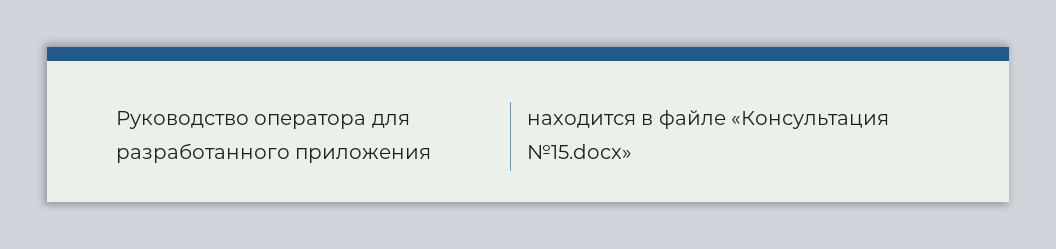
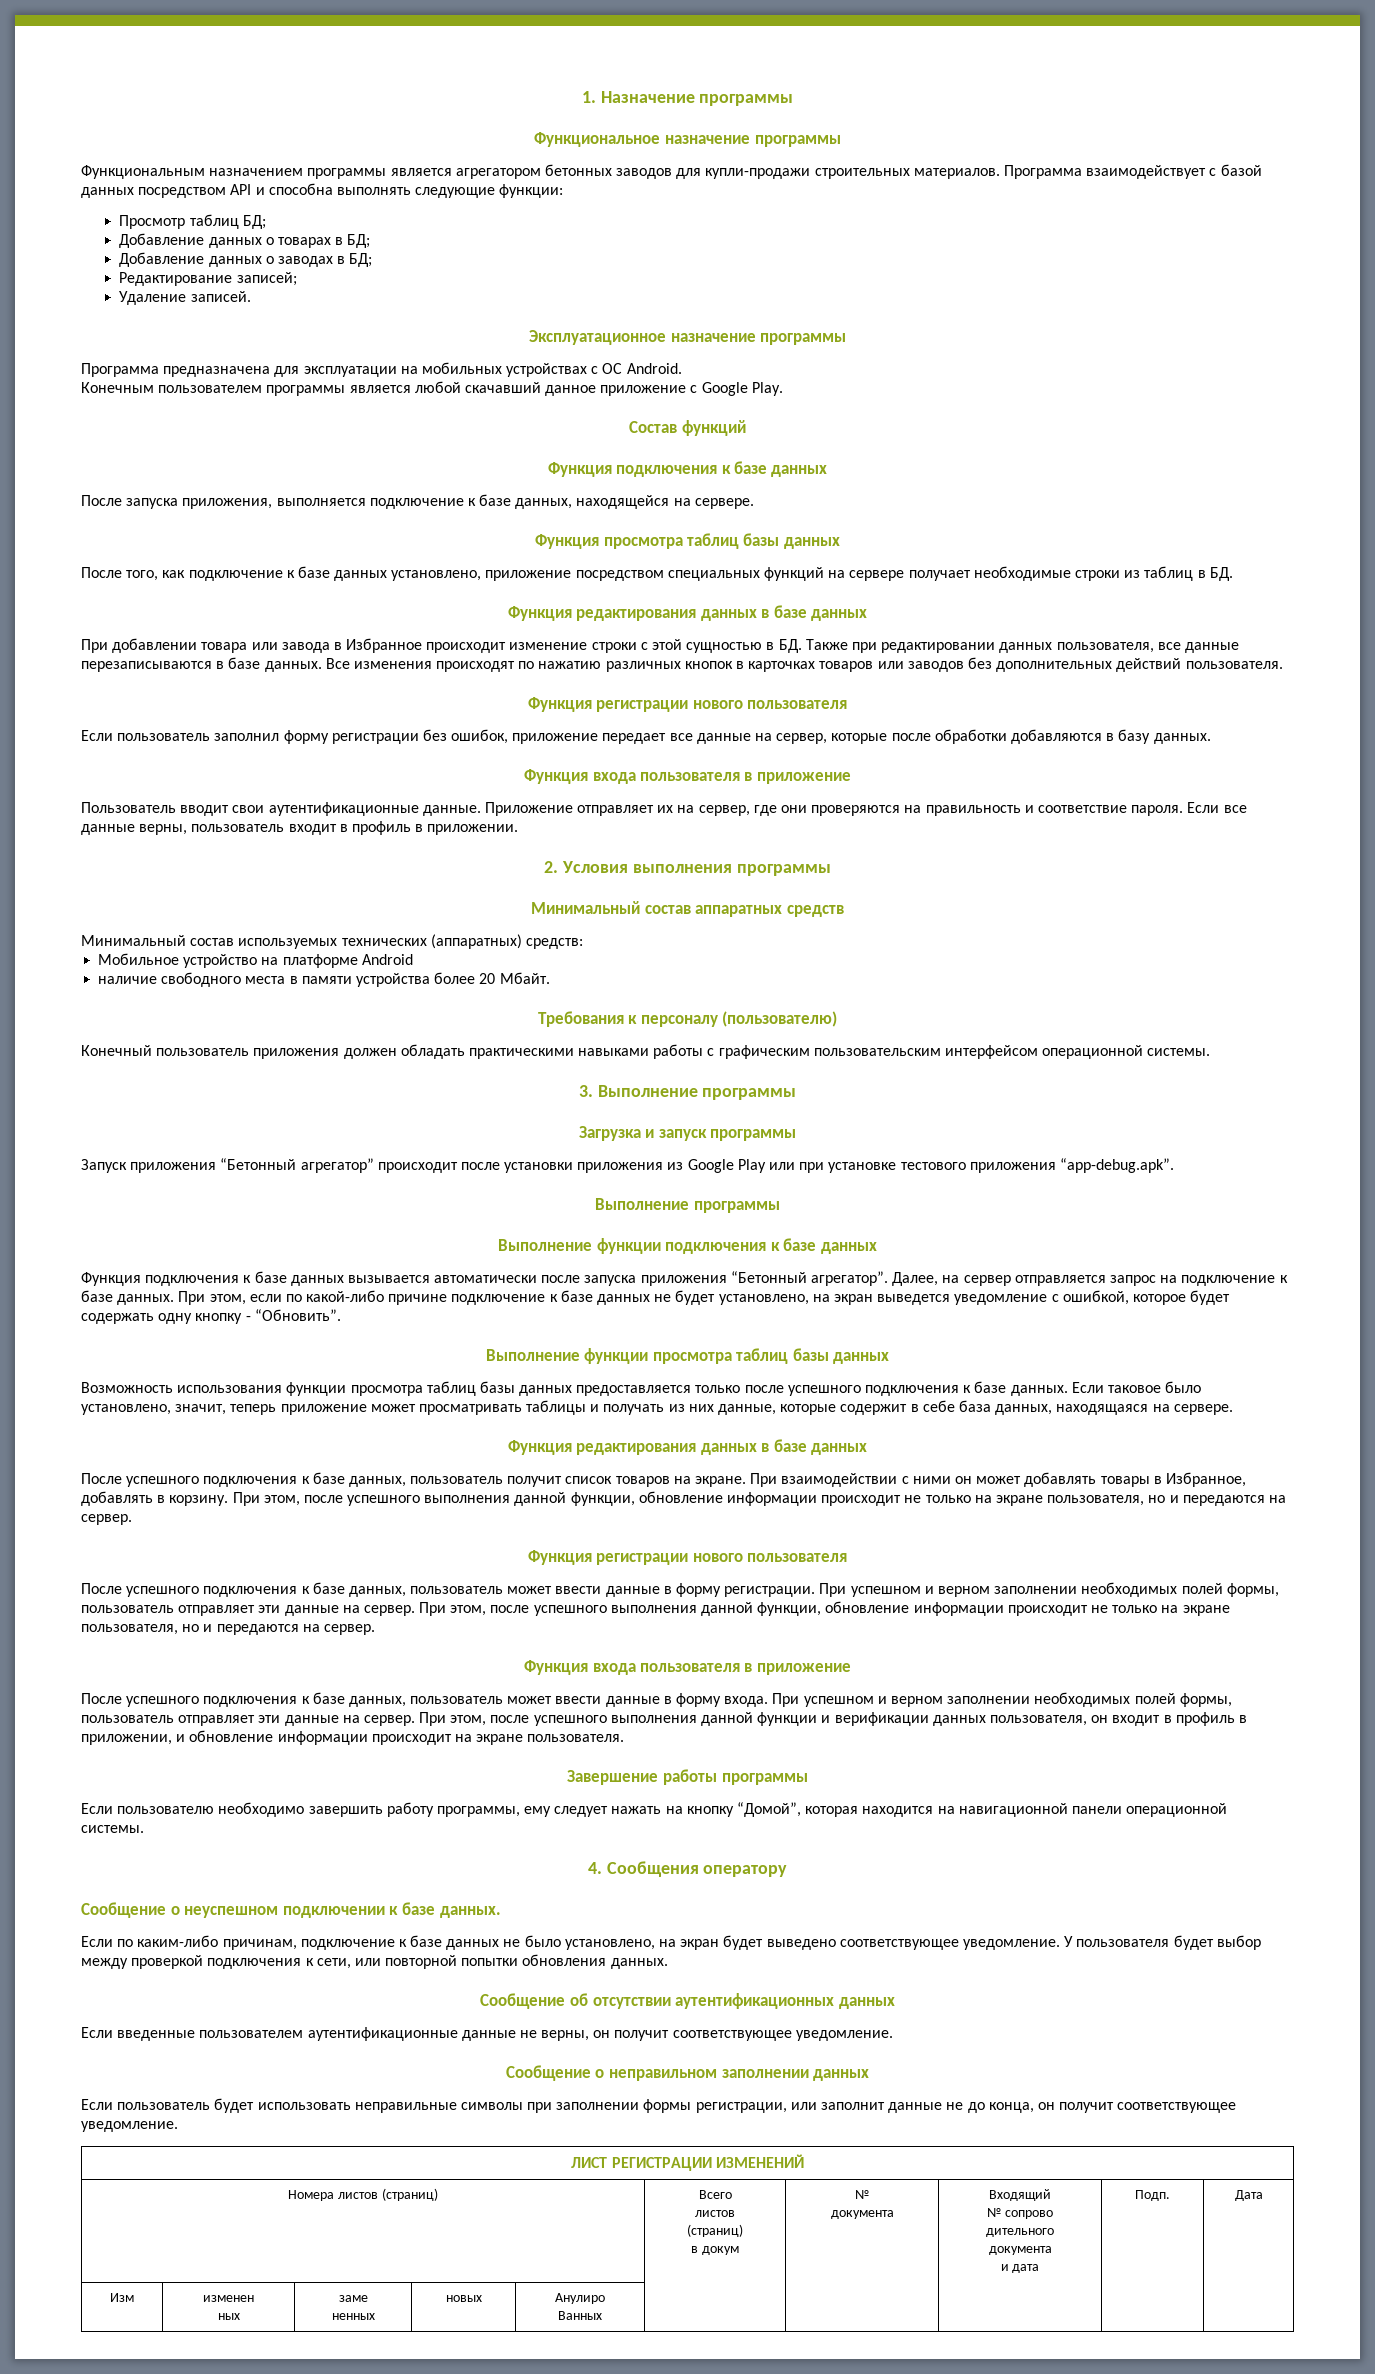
- Руководство оператора для разработанного приложения находится в файле «Консультация №15.docx»
+ 1. Назначение программы
+ Функциональное назначение программы
+ Функциональным назначением программы является агрегатором бетонных заводов для купли-продажи строительных материалов. Программа взаимодействует с базой данных посредством API и способна выполнять следующие функции:
+ Просмотр таблиц БД;
+ Добавление данных о товарах в БД;
+ Добавление данных о заводах в БД;
+ Редактирование записей;
+ Удаление записей.
+ Эксплуатационное назначение программы
+ Программа предназначена для эксплуатации на мобильных устройствах с ОС Android.
+ Конечным пользователем программы является любой скачавший данное приложение с Google Play.
+ Состав функций
+ Функция подключения к базе данных
+ После запуска приложения, выполняется подключение к базе данных, находящейся на сервере.
+ Функция просмотра таблиц базы данных
+ После того, как подключение к базе данных установлено, приложение посредством специальных функций на сервере получает необходимые строки из таблиц в БД.
+ Функция редактирования данных в базе данных
+ При добавлении товара или завода в Избранное происходит изменение строки с этой сущностью в БД. Также при редактировании данных пользователя, все данные перезаписываются в базе данных. Все изменения происходят по нажатию различных кнопок в карточках товаров или заводов без дополнительных действий пользователя.
+ Функция регистрации нового пользователя
+ Если пользователь заполнил форму регистрации без ошибок, приложение передает все данные на сервер, которые после обработки добавляются в базу данных.
+ Функция входа пользователя в приложение
+ Пользователь вводит свои аутентификационные данные. Приложение отправляет их на сервер, где они проверяются на правильность и соответствие пароля. Если все данные верны, пользователь входит в профиль в приложении.
+ 2. Условия выполнения программы
+ Минимальный состав аппаратных средств
+ Минимальный состав используемых технических (аппаратных) средств:
+ Мобильное устройство на платформе Android
+ наличие свободного места в памяти устройства более 20 Мбайт.
+ Требования к персоналу (пользователю)
+ Конечный пользователь приложения должен обладать практическими навыками работы с графическим пользовательским интерфейсом операционной системы.
+ 3. Выполнение программы
+ Загрузка и запуск программы
+ Запуск приложения “Бетонный агрегатор” происходит после установки приложения из Google Play или при установке тестового приложения “app-debug.apk”.
+ Выполнение программы
+ Выполнение функции подключения к базе данных
+ Функция подключения к базе данных вызывается автоматически после запуска приложения “Бетонный агрегатор”. Далее, на сервер отправляется запрос на подключение к базе данных. При этом, если по какой-либо причине подключение к базе данных не будет установлено, на экран выведется уведомление с ошибкой, которое будет содержать одну кнопку - “Обновить”.
+ Выполнение функции просмотра таблиц базы данных
+ Возможность использования функции просмотра таблиц базы данных предоставляется только после успешного подключения к базе данных. Если таковое было установлено, значит, теперь приложение может просматривать таблицы и получать из них данные, которые содержит в себе база данных, находящаяся на сервере.
+ Функция редактирования данных в базе данных
+ После успешного подключения к базе данных, пользователь получит список товаров на экране. При взаимодействии с ними он может добавлять товары в Избранное, добавлять в корзину. При этом, после успешного выполнения данной функции, обновление информации происходит не только на экране пользователя, но и передаются на сервер.
+ Функция регистрации нового пользователя
+ После успешного подключения к базе данных, пользователь может ввести данные в форму регистрации. При успешном и верном заполнении необходимых полей формы, пользователь отправляет эти данные на сервер. При этом, после успешного выполнения данной функции, обновление информации происходит не только на экране пользователя, но и передаются на сервер.
+ Функция входа пользователя в приложение
+ После успешного подключения к базе данных, пользователь может ввести данные в форму входа. При успешном и верном заполнении необходимых полей формы, пользователь отправляет эти данные на сервер. При этом, после успешного выполнения данной функции и верификации данных пользователя, он входит в профиль в приложении, и обновление информации происходит на экране пользователя.
+ Завершение работы программы
+ Если пользователю необходимо завершить работу программы, ему следует нажать на кнопку “Домой”, которая находится на навигационной панели операционной системы.
+ 4. Сообщения оператору
+ Сообщение о неуспешном подключении к базе данных.
+ Если по каким-либо причинам, подключение к базе данных не было установлено, на экран будет выведено соответствующее уведомление. У пользователя будет выбор между проверкой подключения к сети, или повторной попытки обновления данных.
+ Сообщение об отсутствии аутентификационных данных
+ Если введенные пользователем аутентификационные данные не верны, он получит соответствующее уведомление.
+ Сообщение о неправильном заполнении данных
+ Если пользователь будет использовать неправильные символы при заполнении формы регистрации, или заполнит данные не до конца, он получит соответствующее уведомление.
+ ЛИСТ РЕГИСТРАЦИИ ИЗМЕНЕНИЙ
+ Номера листов (страниц) | Всего
+ листов
+ (страниц)
+ в докум | №
+ документа | Входящий
+ № сопрово
+ дительного
+ документа
+ и дата | Подп. | Дата
+ Изм | изменен
+ ных | заме
+ ненных | новых | Анулиро
+ Ванных | | | | |

